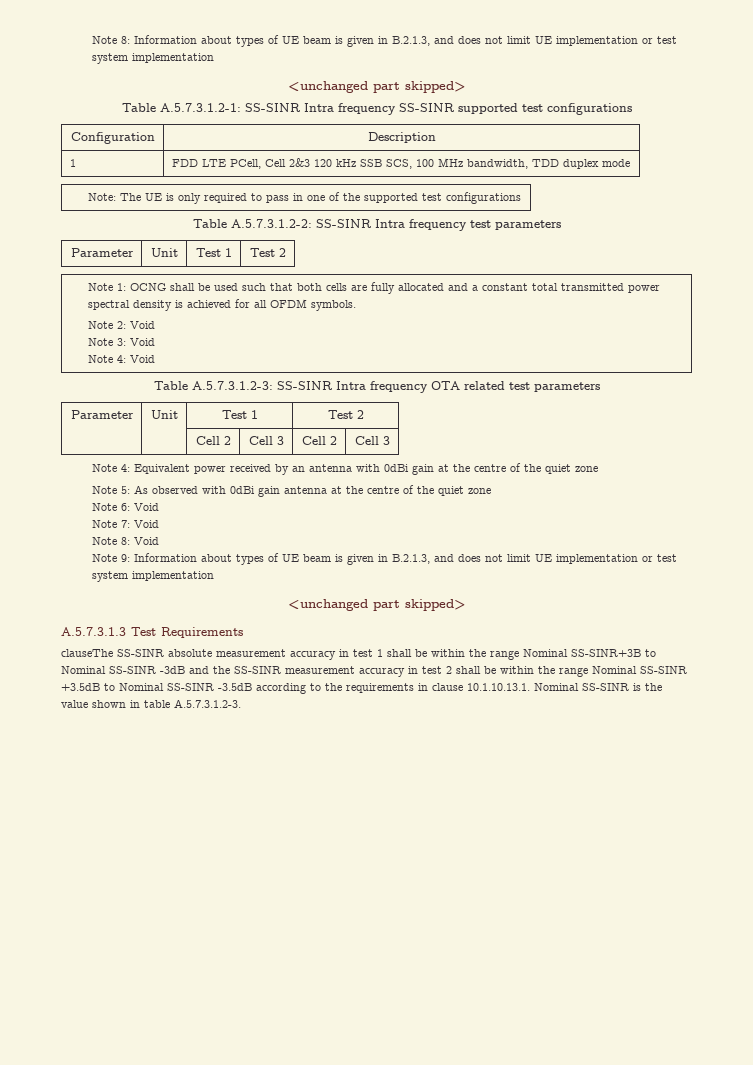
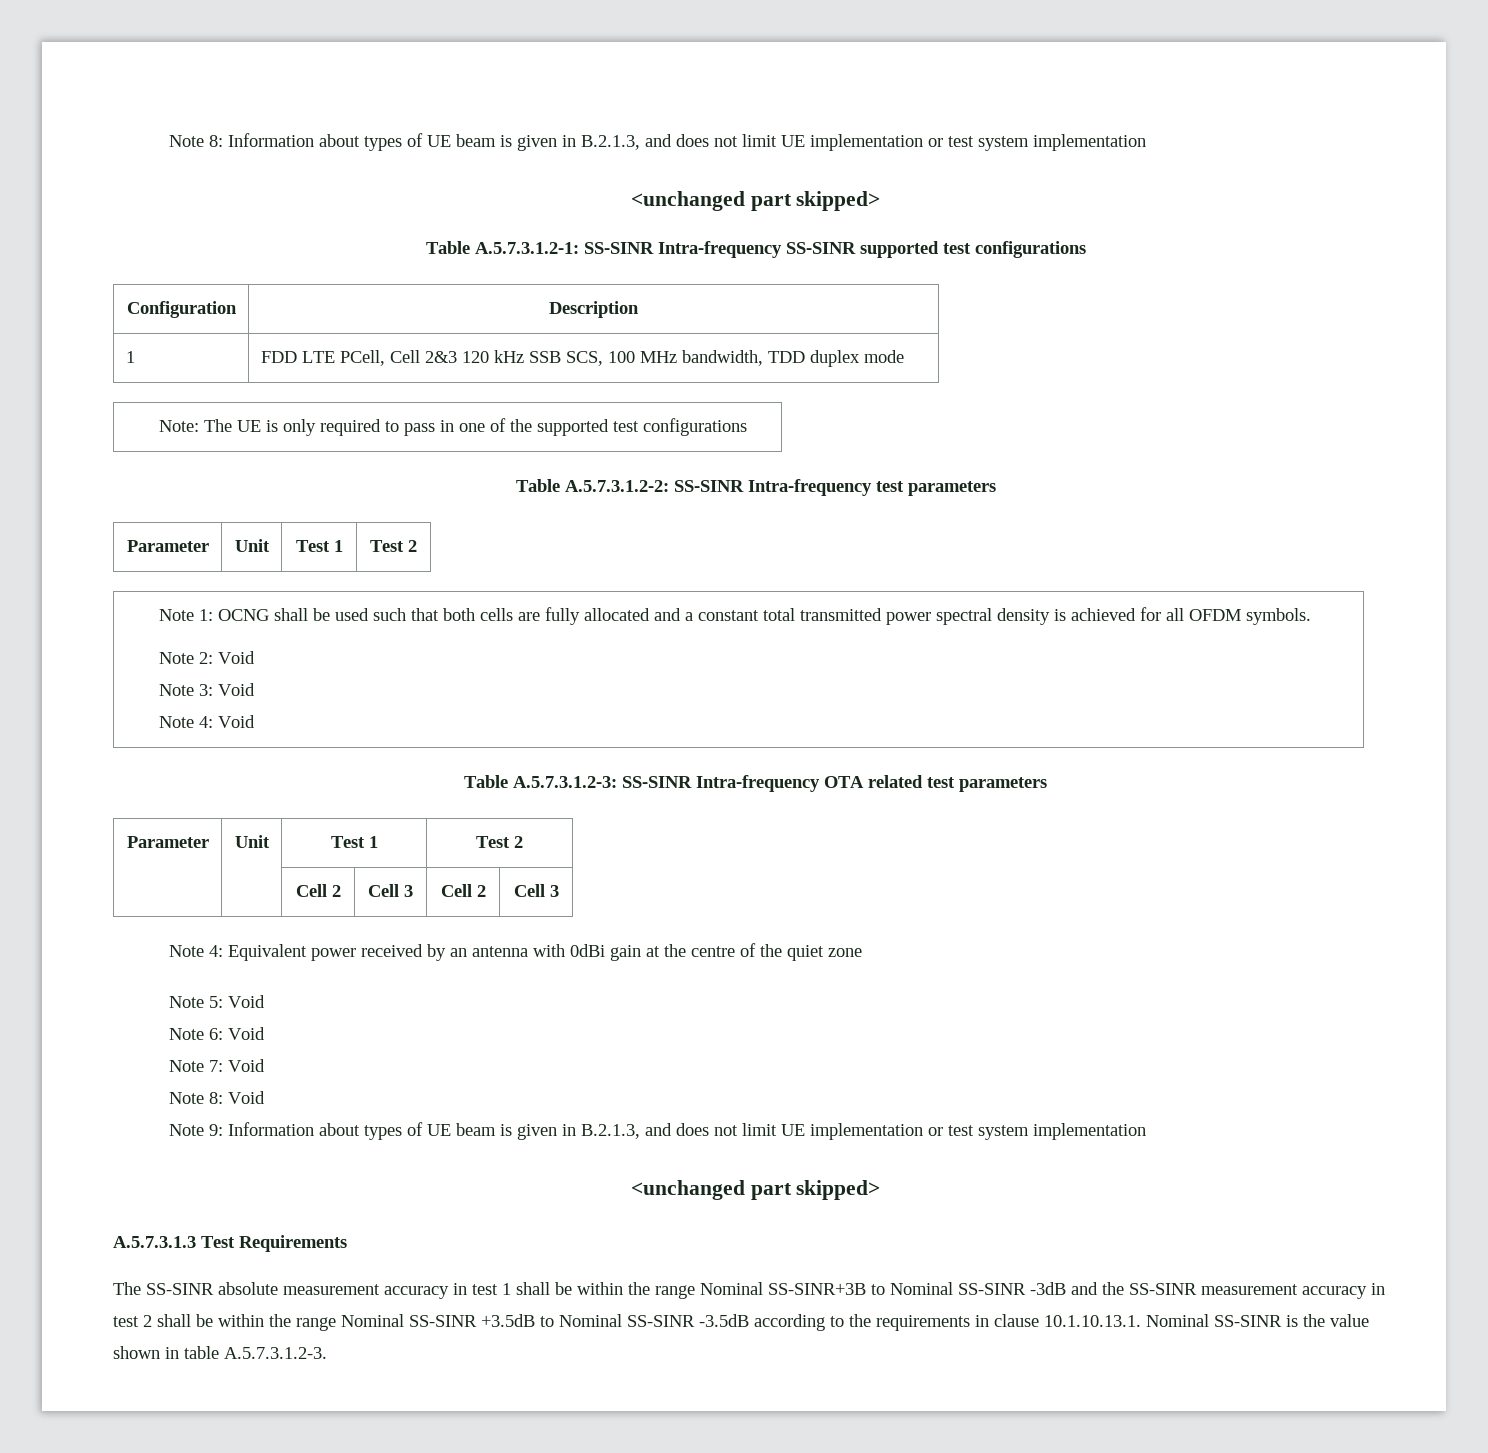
- Table A.5.7.3.1.2-1: SS-SINR Intra frequency SS-SINR supported test configurations
+ Table A.5.7.3.1.2-1: SS-SINR Intra-frequency SS-SINR supported test configurations
- Table A.5.7.3.1.2-2: SS-SINR Intra frequency test parameters
+ Table A.5.7.3.1.2-2: SS-SINR Intra-frequency test parameters
- Table A.5.7.3.1.2-3: SS-SINR Intra frequency OTA related test parameters
+ Table A.5.7.3.1.2-3: SS-SINR Intra-frequency OTA related test parameters
- Note 5: As observed with 0dBi gain antenna at the centre of the quiet zone
+ Note 5: Void
- clauseThe SS-SINR absolute measurement accuracy in test 1 shall be within the range Nominal SS-SINR+3B to Nominal SS-SINR -3dB and the SS-SINR measurement accuracy in test 2 shall be within the range Nominal SS-SINR +3.5dB to Nominal SS-SINR -3.5dB according to the requirements in clause 10.1.10.13.1. Nominal SS-SINR is the value shown in table A.5.7.3.1.2-3.
+ The SS-SINR absolute measurement accuracy in test 1 shall be within the range Nominal SS-SINR+3B to Nominal SS-SINR -3dB and the SS-SINR measurement accuracy in test 2 shall be within the range Nominal SS-SINR +3.5dB to Nominal SS-SINR -3.5dB according to the requirements in clause 10.1.10.13.1. Nominal SS-SINR is the value shown in table A.5.7.3.1.2-3.

